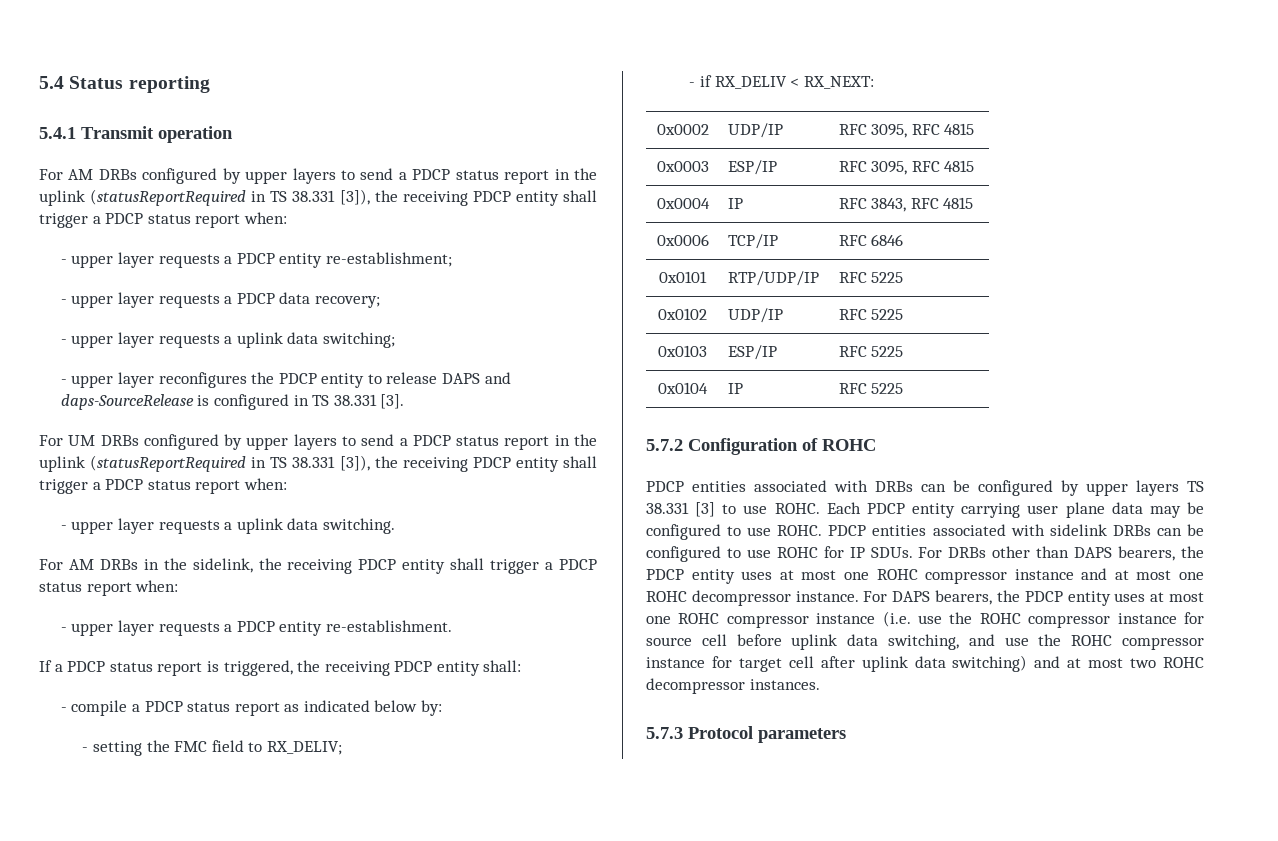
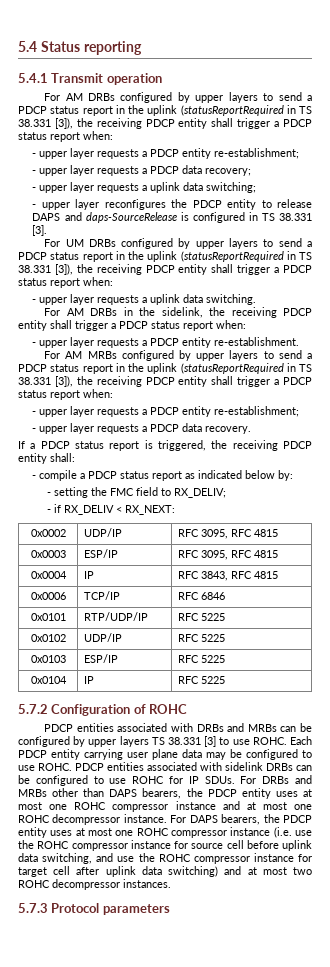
+ For AM MRBs configured by upper layers to send a PDCP status report in the uplink (statusReportRequired in TS 38.331 [3]), the receiving PDCP entity shall trigger a PDCP status report when:
+ - upper layer requests a PDCP entity re-establishment;
+ - upper layer requests a PDCP data recovery.
- PDCP entities associated with DRBs can be configured by upper layers TS 38.331 [3] to use ROHC.
+ PDCP entities associated with DRBs and MRBs can be configured by upper layers TS 38.331 [3] to use ROHC.
- For DRBs other than DAPS bearers, the PDCP entity uses at most one ROHC compressor instance and at most one ROHC decompressor instance.
+ For DRBs and MRBs other than DAPS bearers, the PDCP entity uses at most one ROHC compressor instance and at most one ROHC decompressor instance.

